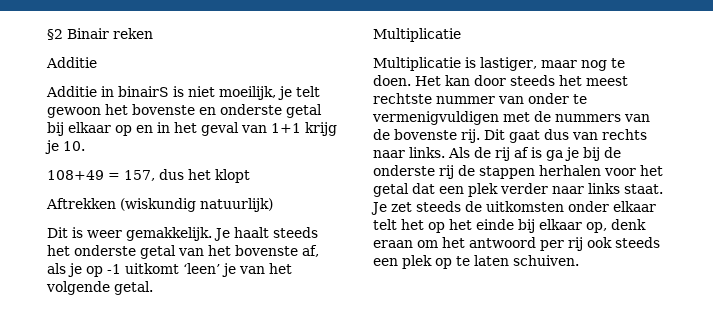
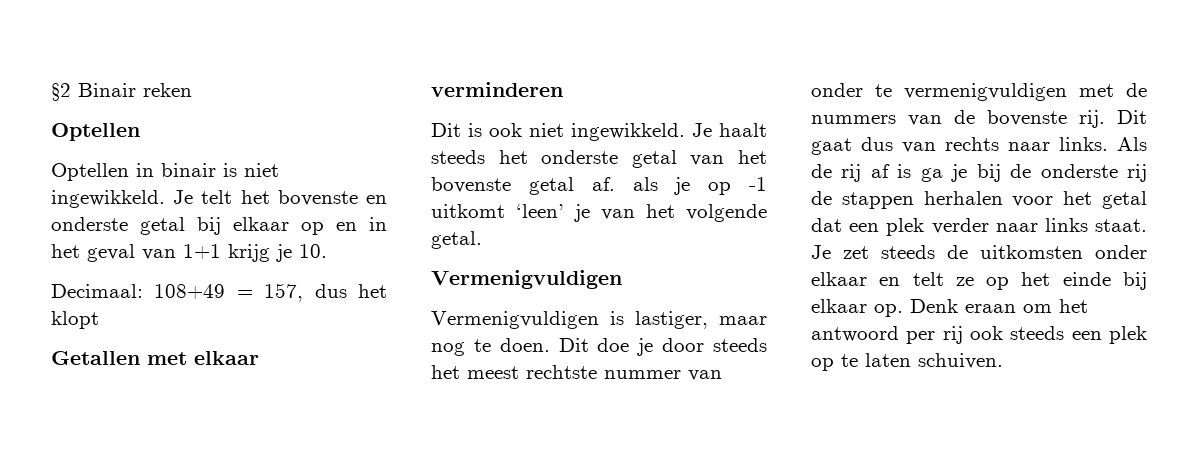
  §2 Binair reken
- Additie
- Additie in binairS is niet moeilijk, je telt gewoon het bovenste en onderste getal bij elkaar op en in het geval van 1+1 krijg je 10.
+ Optellen
+ Optellen in binair is niet ingewikkeld. Je telt het bovenste en onderste getal bij elkaar op en in het geval van 1+1 krijg je 10.
- 108+49 = 157, dus het klopt
+ Decimaal: 108+49 = 157, dus het klopt
- Aftrekken (wiskundig natuurlijk)
+ Getallen met elkaar verminderen
- Dit is weer gemakkelijk.
+ Dit is ook niet ingewikkeld.
- Je haalt steeds het onderste getal van het bovenste af, als je op -1 uitkomt ‘leen’ je van het volgende getal.
- Multiplicatie
- Multiplicatie is lastiger, maar nog te doen.
+ Je haalt steeds het onderste getal van het bovenste getal af. als je op -1 uitkomt ‘leen’ je van het volgende getal.
+ Vermenigvuldigen
+ Vermenigvuldigen is lastiger, maar nog te doen.
- Het kan door steeds het meest rechtste nummer van onder te vermenigvuldigen met de nummers van de bovenste rij.
+ Dit doe je door steeds het meest rechtste nummer van onder te vermenigvuldigen met de nummers van de bovenste rij.
- Je zet steeds de uitkomsten onder elkaar telt het op het einde bij elkaar op, denk eraan om het antwoord per rij ook steeds een plek op te laten schuiven.
+ Je zet steeds de uitkomsten onder elkaar en telt ze op het einde bij elkaar op. Denk eraan om het antwoord per rij ook steeds een plek op te laten schuiven.

